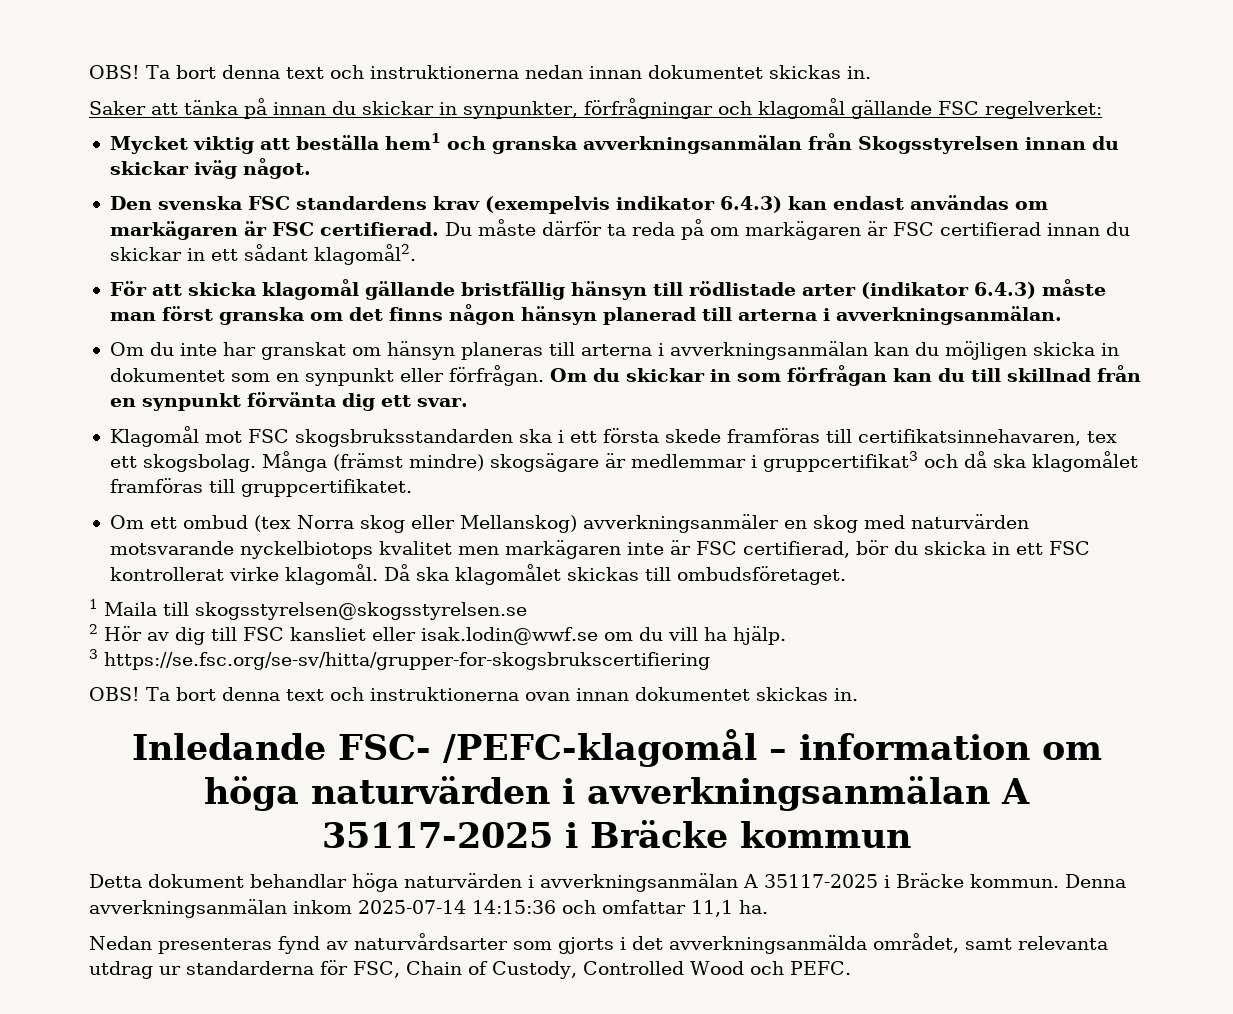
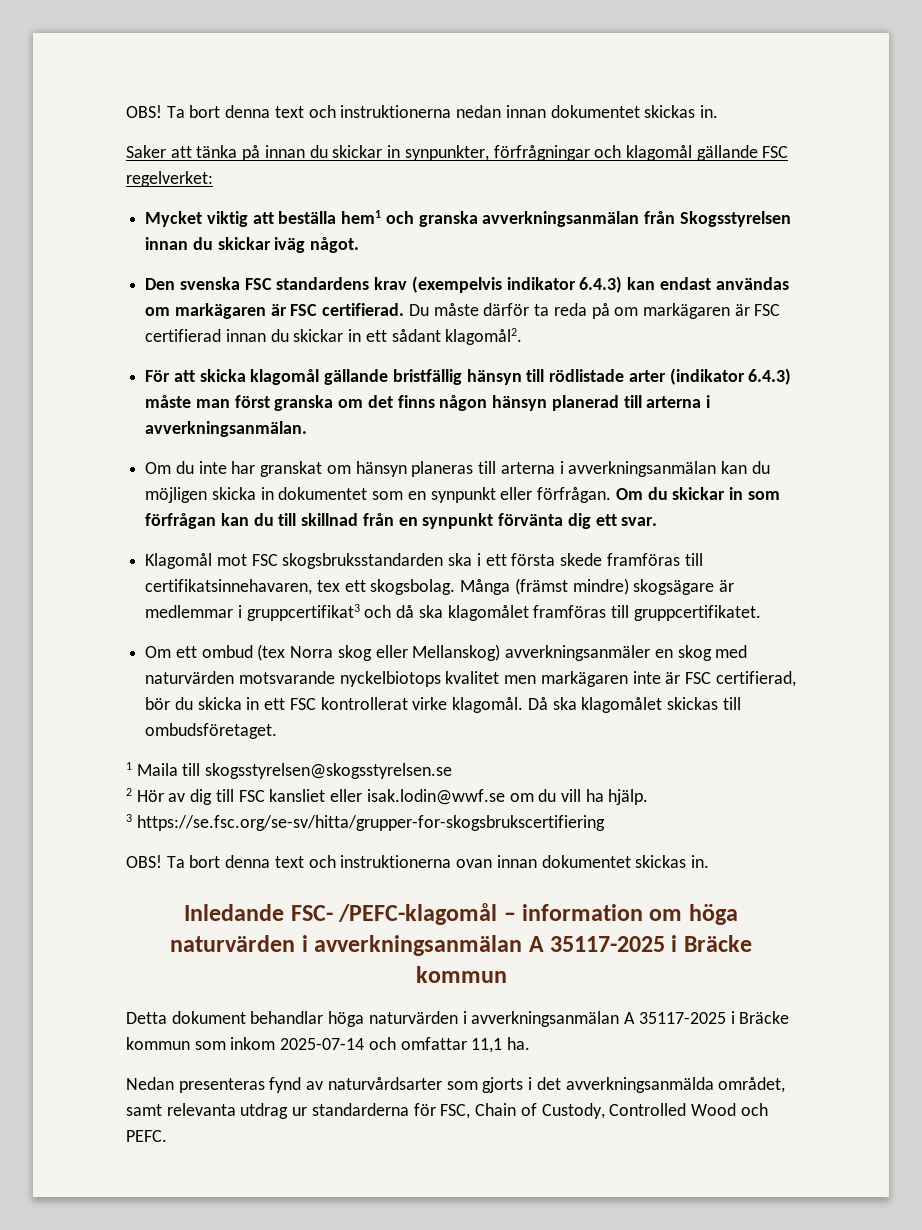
- Detta dokument behandlar höga naturvärden i avverkningsanmälan A 35117-2025 i Bräcke kommun. Denna avverkningsanmälan inkom 2025-07-14 14:15:36 och omfattar 11,1 ha.
+ Detta dokument behandlar höga naturvärden i avverkningsanmälan A 35117-2025 i Bräcke kommun som inkom 2025-07-14 och omfattar 11,1 ha.

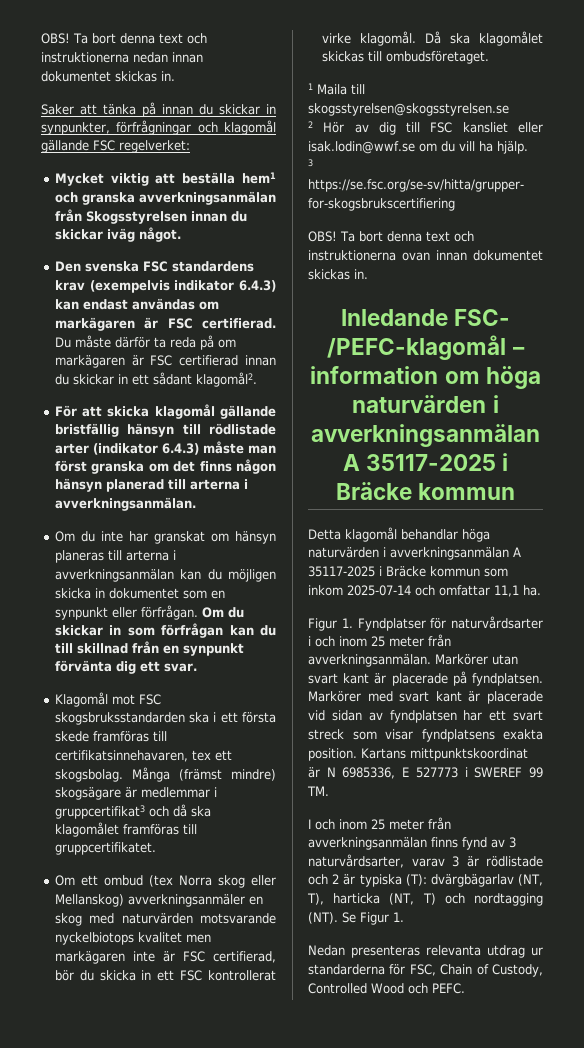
- Detta dokument behandlar höga naturvärden i avverkningsanmälan A 35117-2025 i Bräcke kommun som inkom 2025-07-14 och omfattar 11,1 ha.
+ Detta klagomål behandlar höga naturvärden i avverkningsanmälan A 35117-2025 i Bräcke kommun som inkom 2025-07-14 och omfattar 11,1 ha.
- Nedan presenteras fynd av naturvårdsarter som gjorts i det avverkningsanmälda området, samt relevanta utdrag ur standarderna för FSC, Chain of Custody, Controlled Wood och PEFC.
+ Figur 1. Fyndplatser för naturvårdsarter i och inom 25 meter från avverkningsanmälan. Markörer utan svart kant är placerade på fyndplatsen. Markörer med svart kant är placerade vid sidan av fyndplatsen har ett svart streck som visar fyndplatsens exakta position. Kartans mittpunktskoordinat är N 6985336, E 527773 i SWEREF 99 TM.
+ I och inom 25 meter från avverkningsanmälan finns fynd av 3 naturvårdsarter, varav 3 är rödlistade och 2 är typiska (T): dvärgbägarlav (NT, T), harticka (NT, T) och nordtagging (NT). Se Figur 1.
+ Nedan presenteras relevanta utdrag ur standarderna för FSC, Chain of Custody, Controlled Wood och PEFC.

